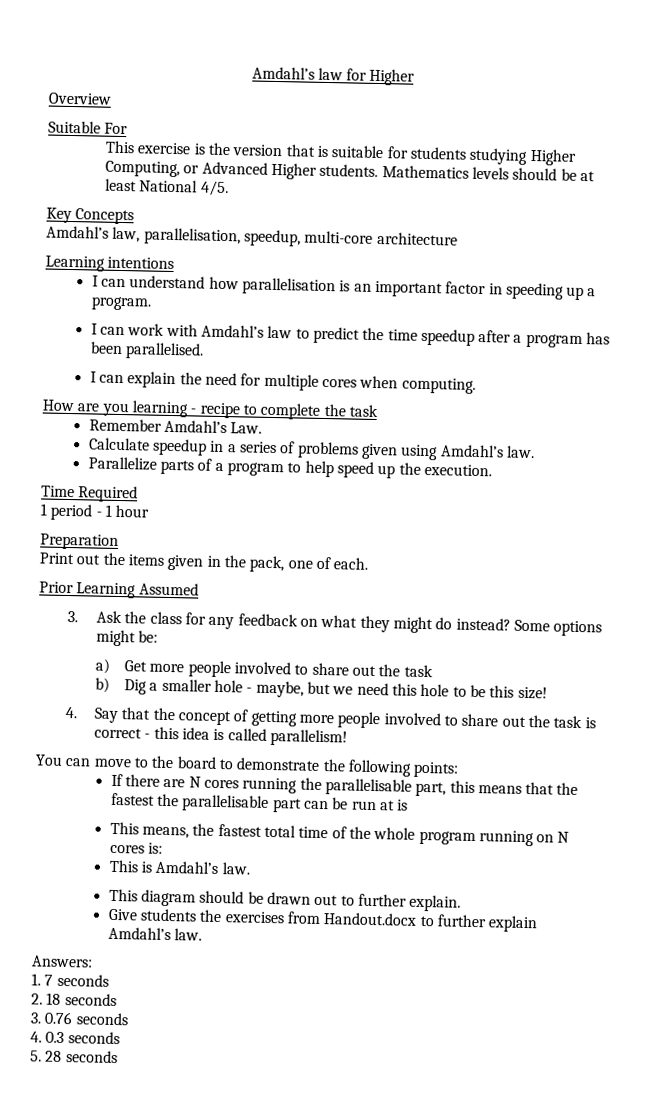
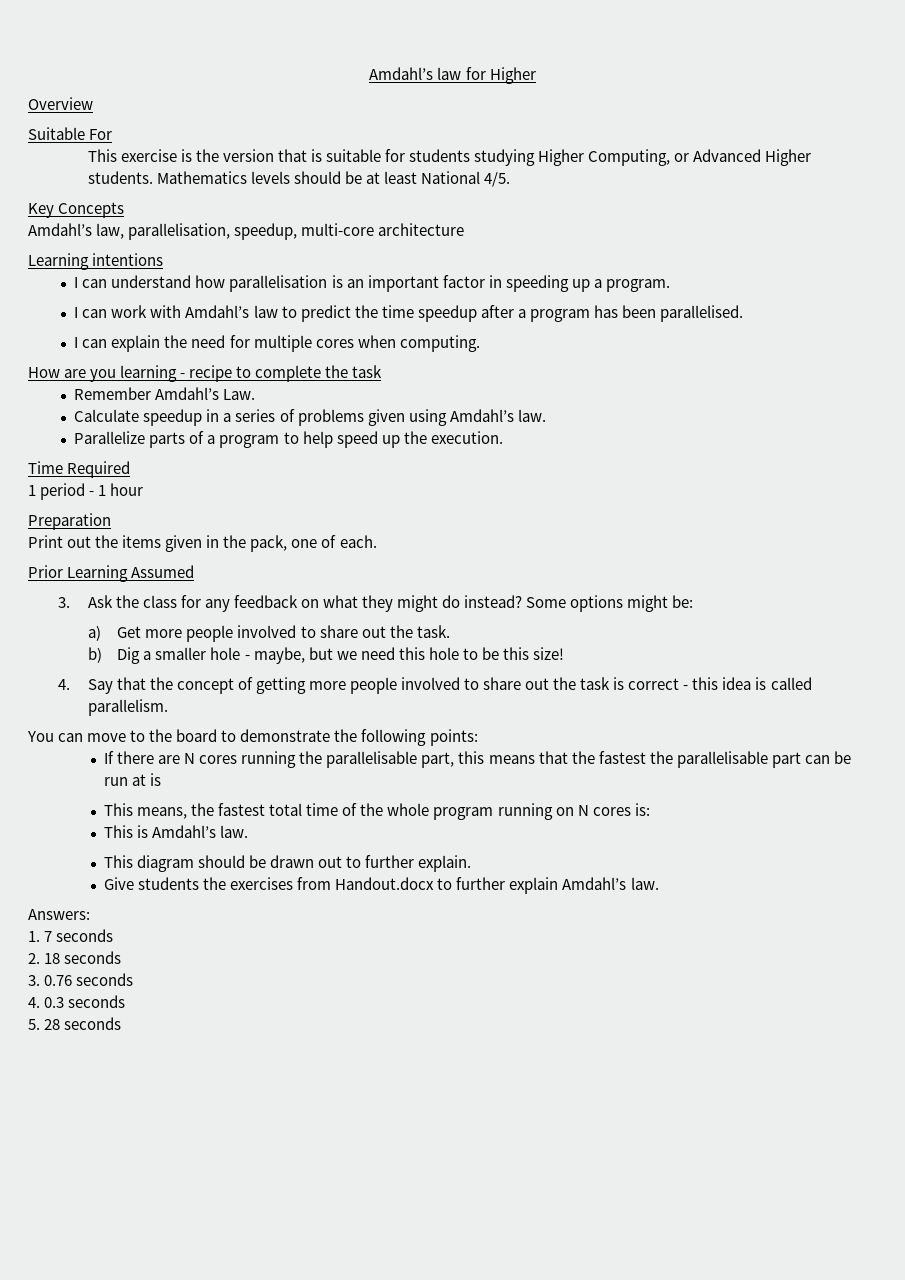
- a) Get more people involved to share out the task
+ a) Get more people involved to share out the task.
- 4. Say that the concept of getting more people involved to share out the task is correct - this idea is called parallelism!
+ 4. Say that the concept of getting more people involved to share out the task is correct - this idea is called parallelism.

